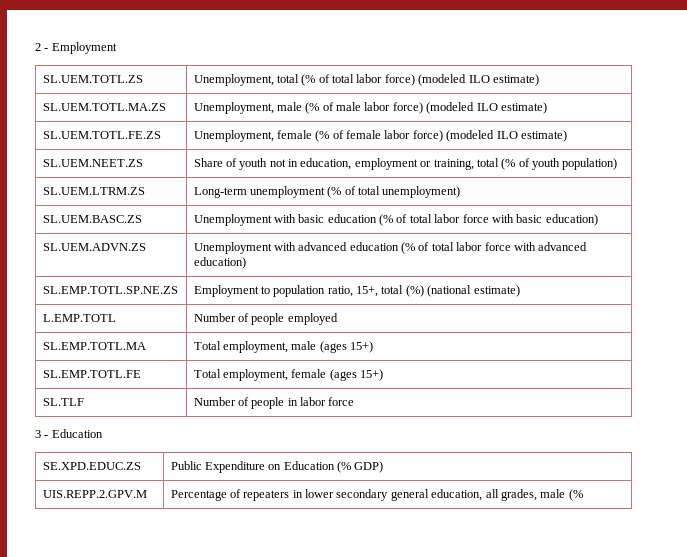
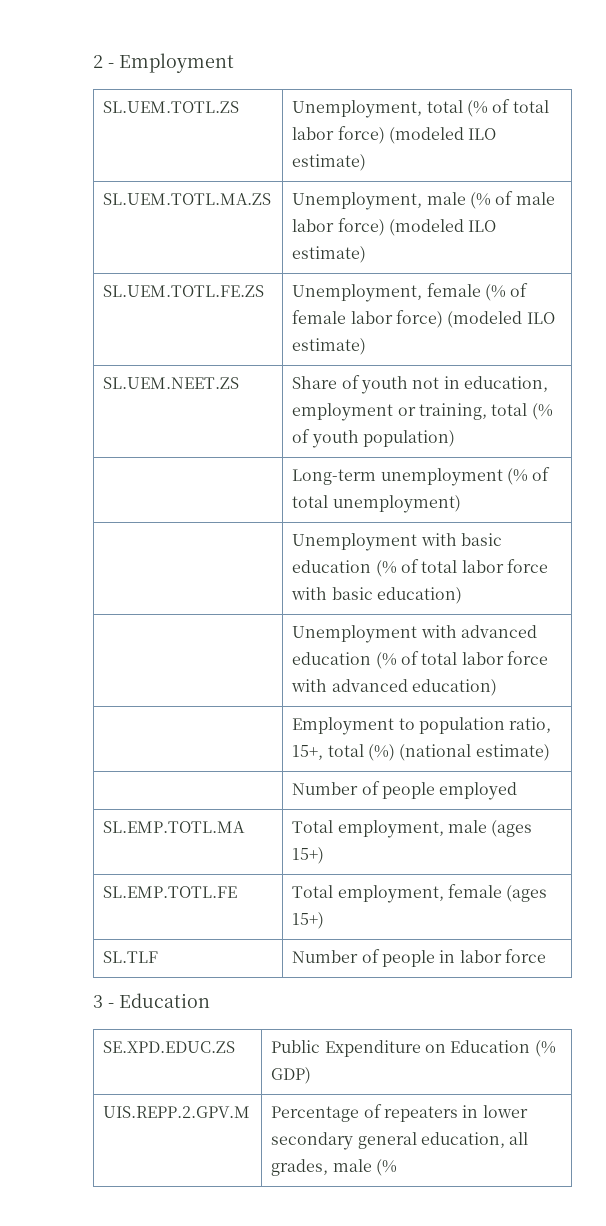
- SL.UEM.LTRM.ZS | Long-term unemployment (% of total unemployment)
+ | Long-term unemployment (% of total unemployment)
- SL.UEM.BASC.ZS | Unemployment with basic education (% of total labor force with basic education)
+ | Unemployment with basic education (% of total labor force with basic education)
- SL.UEM.ADVN.ZS | Unemployment with advanced education (% of total labor force with advanced education)
+ | Unemployment with advanced education (% of total labor force with advanced education)
- SL.EMP.TOTL.SP.NE.ZS | Employment to population ratio, 15+, total (%) (national estimate)
+ | Employment to population ratio, 15+, total (%) (national estimate)
- L.EMP.TOTL | Number of people employed
+ | Number of people employed

